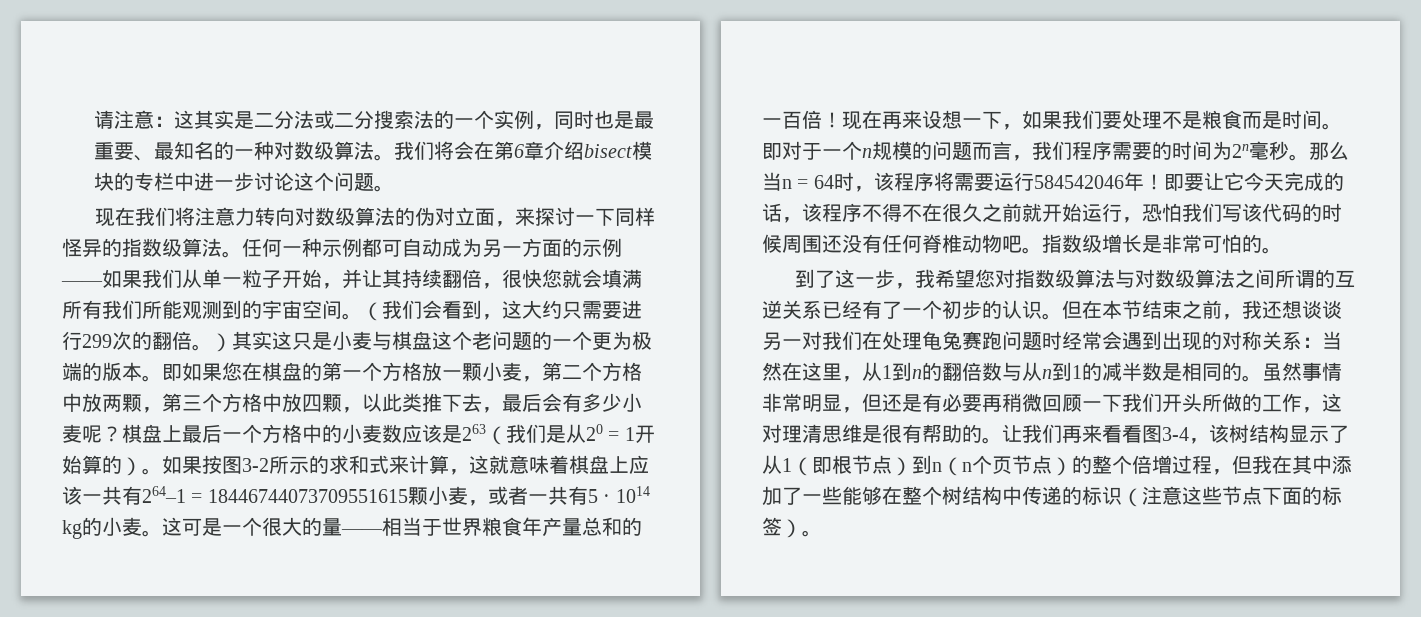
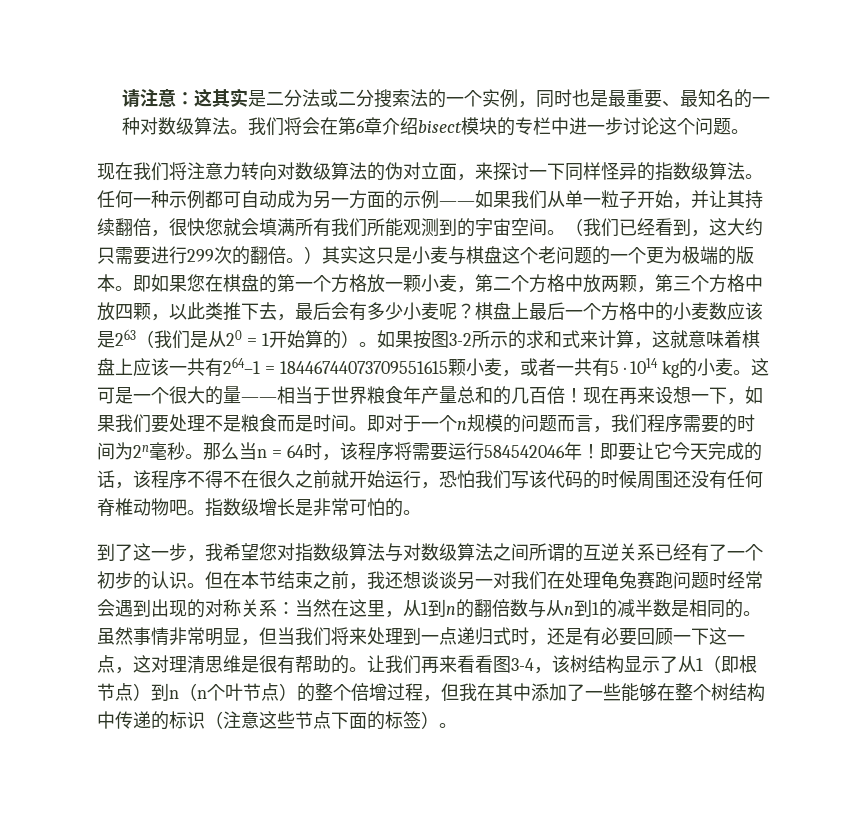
- （我们会看到，这大约只需要进行299次的翻倍。）其实这只是小麦与棋盘这个老问题的一个更为极端的版本。
+ （我们已经看到，这大约只需要进行299次的翻倍。）其实这只是小麦与棋盘这个老问题的一个更为极端的版本。
- 这可是一个很大的量——相当于世界粮食年产量总和的一百倍！
+ 这可是一个很大的量——相当于世界粮食年产量总和的几百倍！
- 虽然事情非常明显，但还是有必要再稍微回顾一下我们开头所做的工作，这对理清思维是很有帮助的。
+ 虽然事情非常明显，但当我们将来处理到一点递归式时，还是有必要回顾一下这一点，这对理清思维是很有帮助的。
- 让我们再来看看图3-4，该树结构显示了从1（即根节点）到n（n个页节点）的整个倍增过程，但我在其中添加了一些能够在整个树结构中传递的标识（注意这些节点下面的标签）。
+ 让我们再来看看图3-4，该树结构显示了从1（即根节点）到n（n个叶节点）的整个倍增过程，但我在其中添加了一些能够在整个树结构中传递的标识（注意这些节点下面的标签）。

